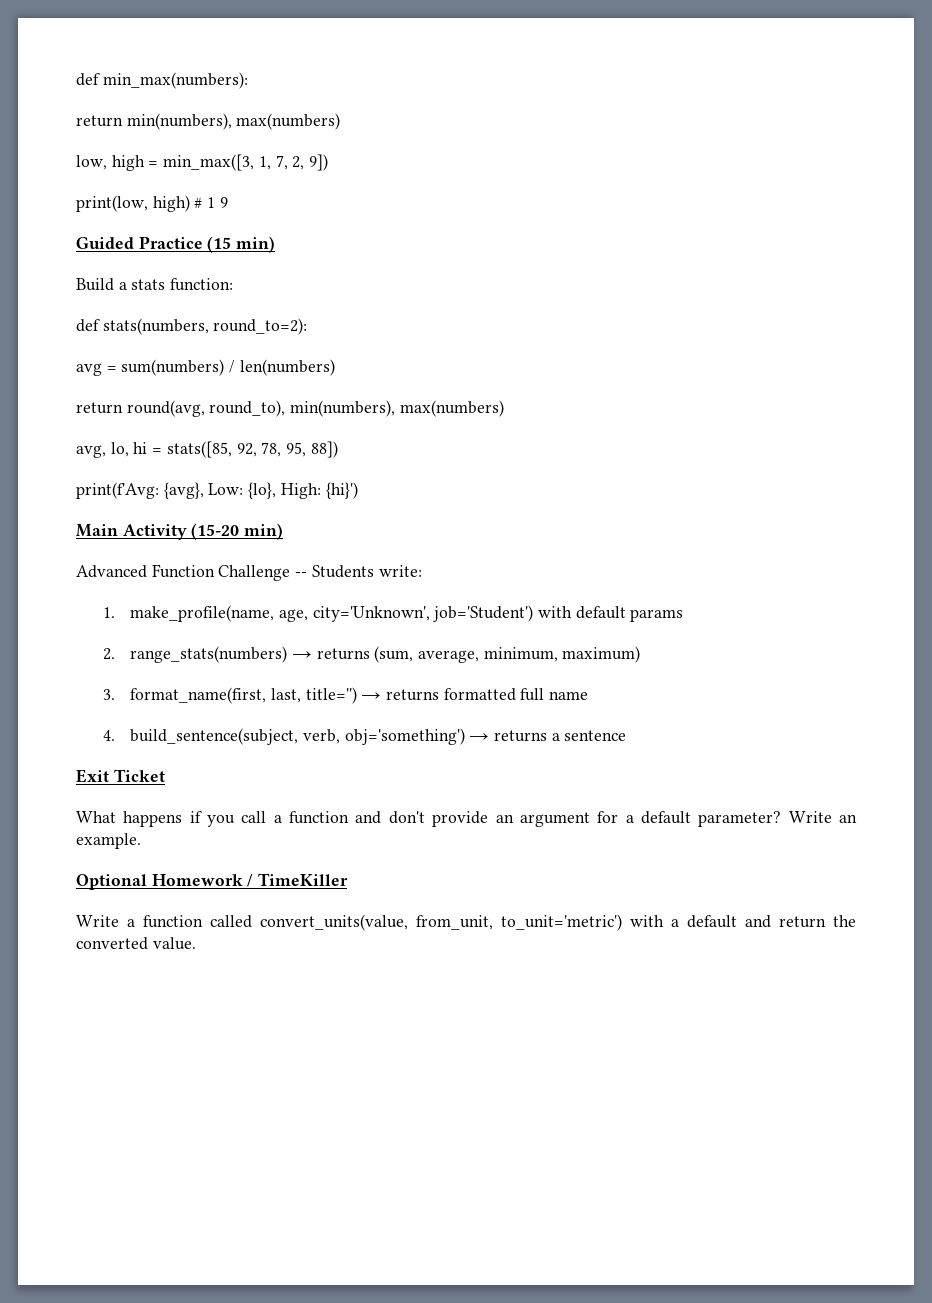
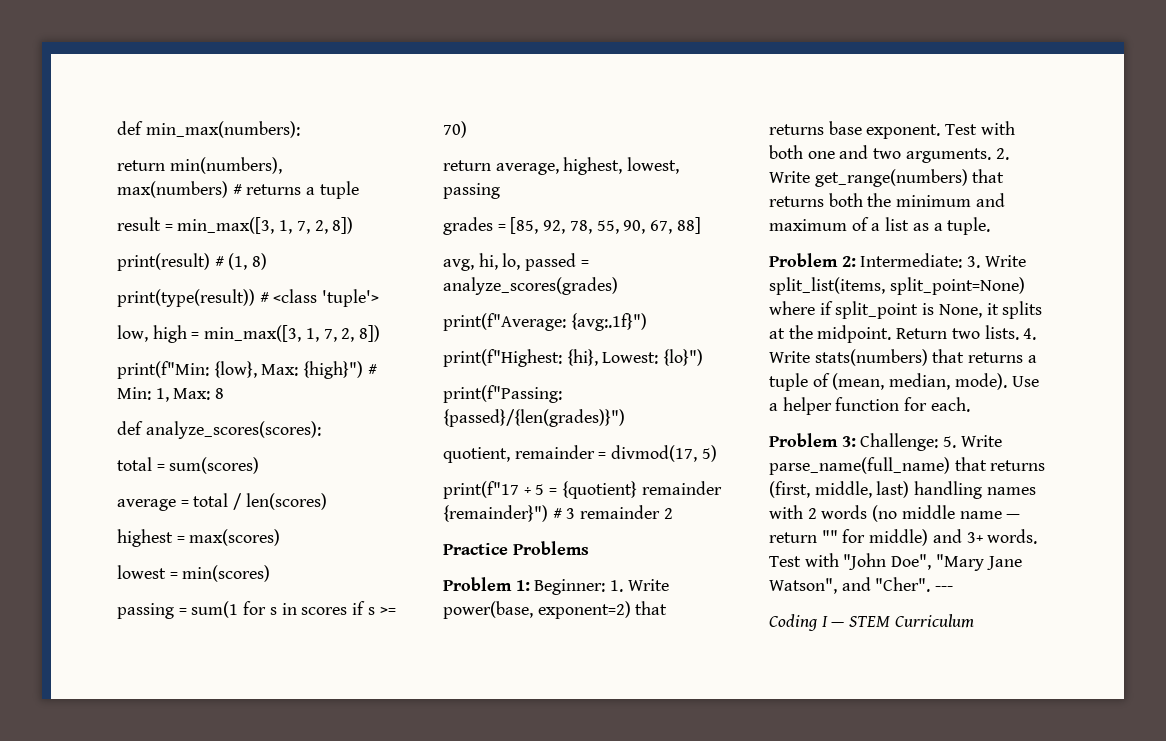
- return min(numbers), max(numbers)
+ return min(numbers), max(numbers) # returns a tuple
+ result = min_max([3, 1, 7, 2, 8])
+ print(result) # (1, 8)
+ print(type(result)) # <class 'tuple'>
- low, high = min_max([3, 1, 7, 2, 9])
- print(low, high) # 1 9
- Guided Practice (15 min)
- Build a stats function:
- def stats(numbers, round_to=2):
- avg = sum(numbers) / len(numbers)
- return round(avg, round_to), min(numbers), max(numbers)
- avg, lo, hi = stats([85, 92, 78, 95, 88])
- print(f'Avg: {avg}, Low: {lo}, High: {hi}')
- Main Activity (15-20 min)
- Advanced Function Challenge -- Students write:
- 1. make_profile(name, age, city='Unknown', job='Student') with default params
- 2. range_stats(numbers) → returns (sum, average, minimum, maximum)
- 3. format_name(first, last, title='') → returns formatted full name
- 4. build_sentence(subject, verb, obj='something') → returns a sentence
- Exit Ticket
- What happens if you call a function and don't provide an argument for a default parameter? Write an example.
- Optional Homework / TimeKiller
- Write a function called convert_units(value, from_unit, to_unit='metric') with a default and return the converted value.
+ low, high = min_max([3, 1, 7, 2, 8])
+ print(f"Min: {low}, Max: {high}") # Min: 1, Max: 8
+ def analyze_scores(scores):
+ total = sum(scores)
+ average = total / len(scores)
+ highest = max(scores)
+ lowest = min(scores)
+ passing = sum(1 for s in scores if s >= 70)
+ return average, highest, lowest, passing
+ grades = [85, 92, 78, 55, 90, 67, 88]
+ avg, hi, lo, passed = analyze_scores(grades)
+ print(f"Average: {avg:.1f}")
+ print(f"Highest: {hi}, Lowest: {lo}")
+ print(f"Passing: {passed}/{len(grades)}")
+ quotient, remainder = divmod(17, 5)
+ print(f"17 ÷ 5 = {quotient} remainder {remainder}") # 3 remainder 2
+ Practice Problems
+ Problem 1: Beginner: 1. Write power(base, exponent=2) that returns base exponent. Test with both one and two arguments. 2. Write get_range(numbers) that returns both the minimum and maximum of a list as a tuple.
+ Problem 2: Intermediate: 3. Write split_list(items, split_point=None) where if split_point is None, it splits at the midpoint. Return two lists. 4. Write stats(numbers) that returns a tuple of (mean, median, mode). Use a helper function for each.
+ Problem 3: Challenge: 5. Write parse_name(full_name) that returns (first, middle, last) handling names with 2 words (no middle name — return "" for middle) and 3+ words. Test with "John Doe", "Mary Jane Watson", and "Cher". ---
+ Coding I — STEM Curriculum

